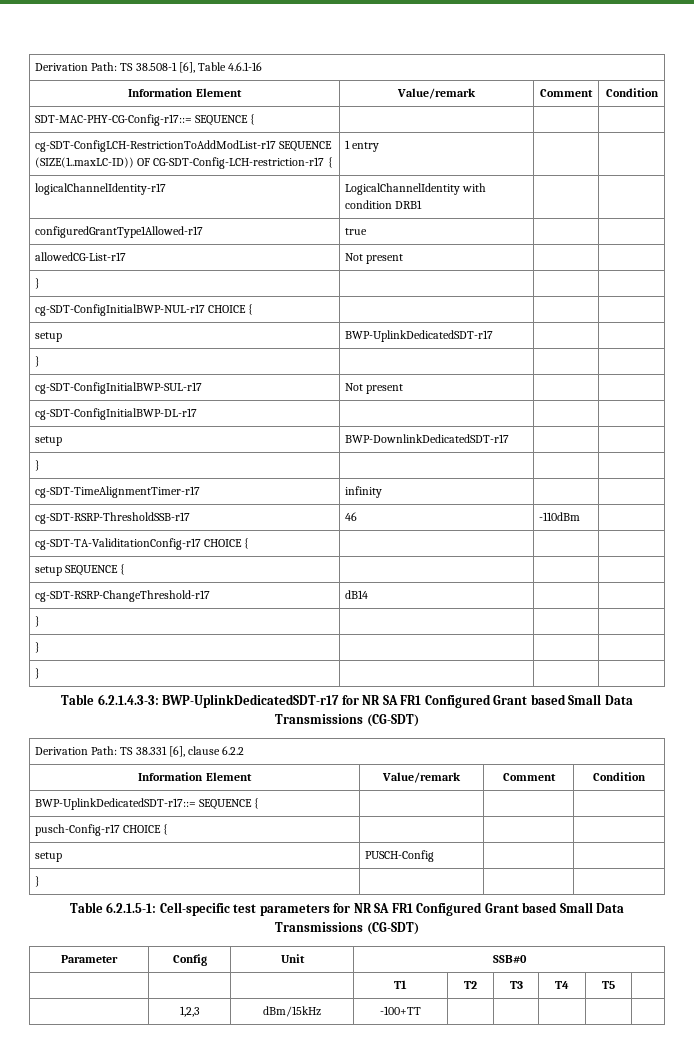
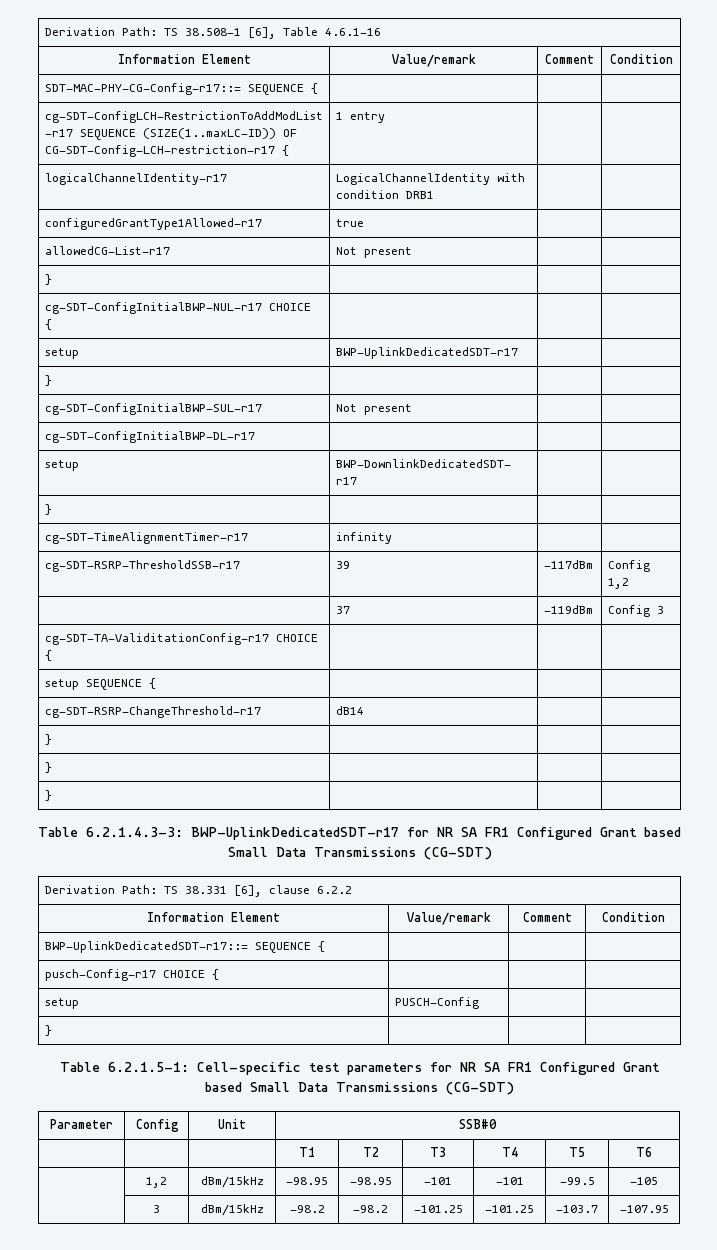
- cg-SDT-RSRP-ThresholdSSB-r17 | 46 | -110dBm |
+ cg-SDT-RSRP-ThresholdSSB-r17 | 39 | -117dBm | Config 1,2
+ | 37 | -119dBm | Config 3
- | | | T1 | T2 | T3 | T4 | T5 |
- | 1,2,3 | dBm/15kHz | -100+TT | | | | |
+ | | | T1 | T2 | T3 | T4 | T5 | T6
+ | 1,2 | dBm/15kHz | -98.95 | -98.95 | -101 | -101 | -99.5 | -105
+ | 3 | dBm/15kHz | -98.2 | -98.2 | -101.25 | -101.25 | -103.7 | -107.95

